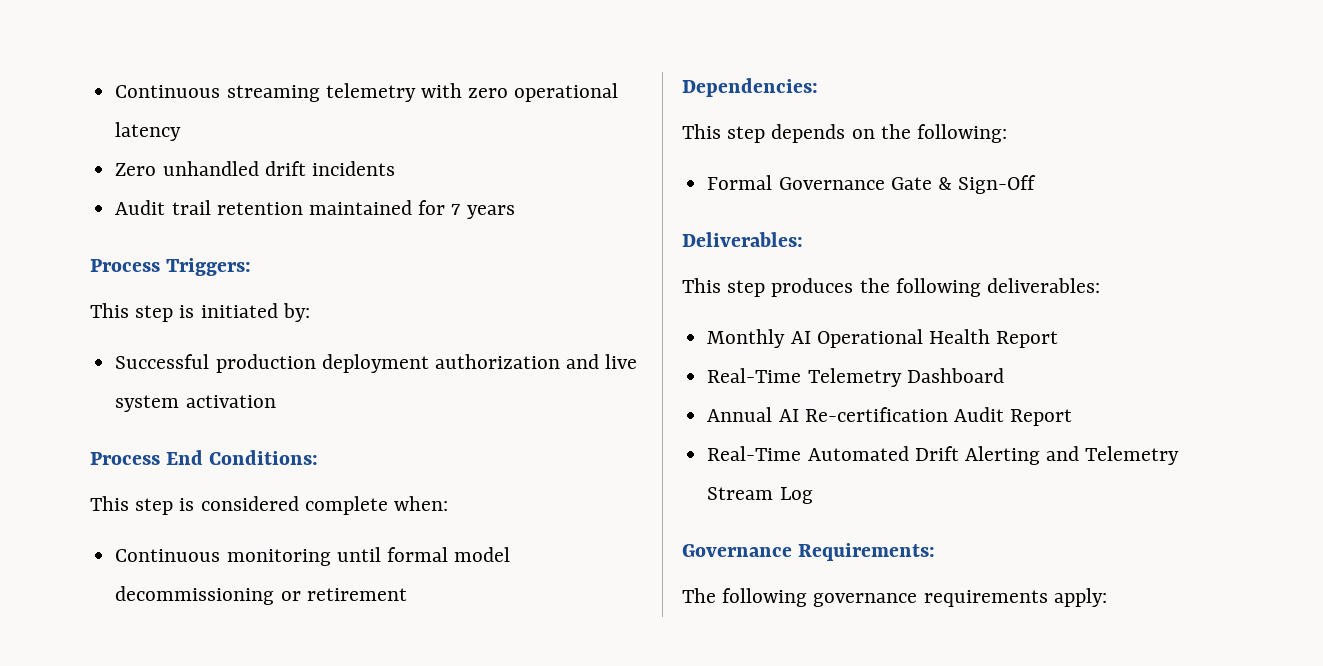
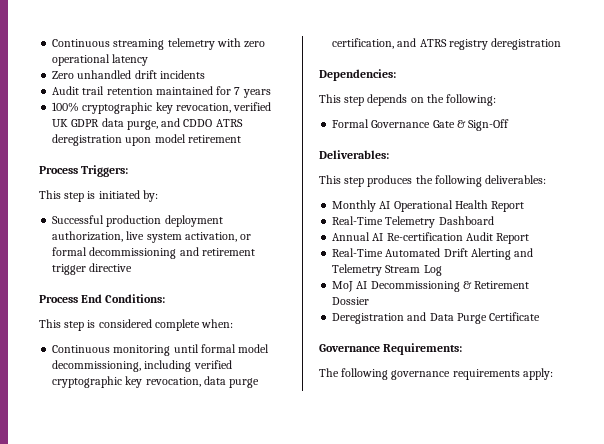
+ 100% cryptographic key revocation, verified UK GDPR data purge, and CDDO ATRS deregistration upon model retirement
- Successful production deployment authorization and live system activation
+ Successful production deployment authorization, live system activation, or formal decommissioning and retirement trigger directive
- Continuous monitoring until formal model decommissioning or retirement
+ Continuous monitoring until formal model decommissioning, including verified cryptographic key revocation, data purge certification, and ATRS registry deregistration
+ MoJ AI Decommissioning & Retirement Dossier
+ Deregistration and Data Purge Certificate

